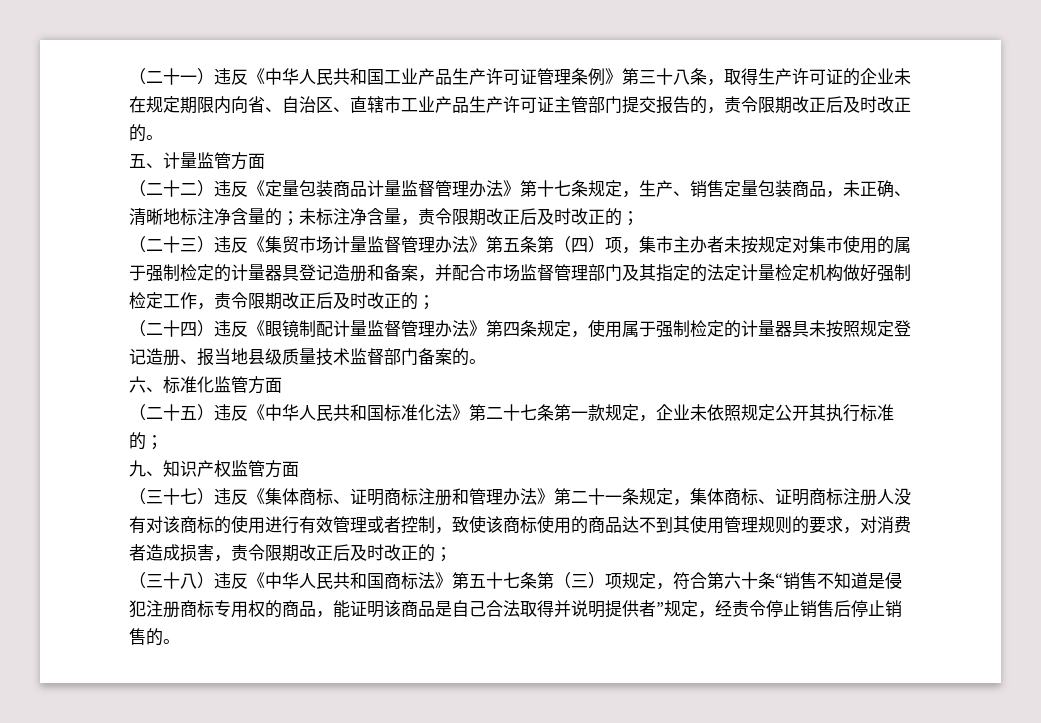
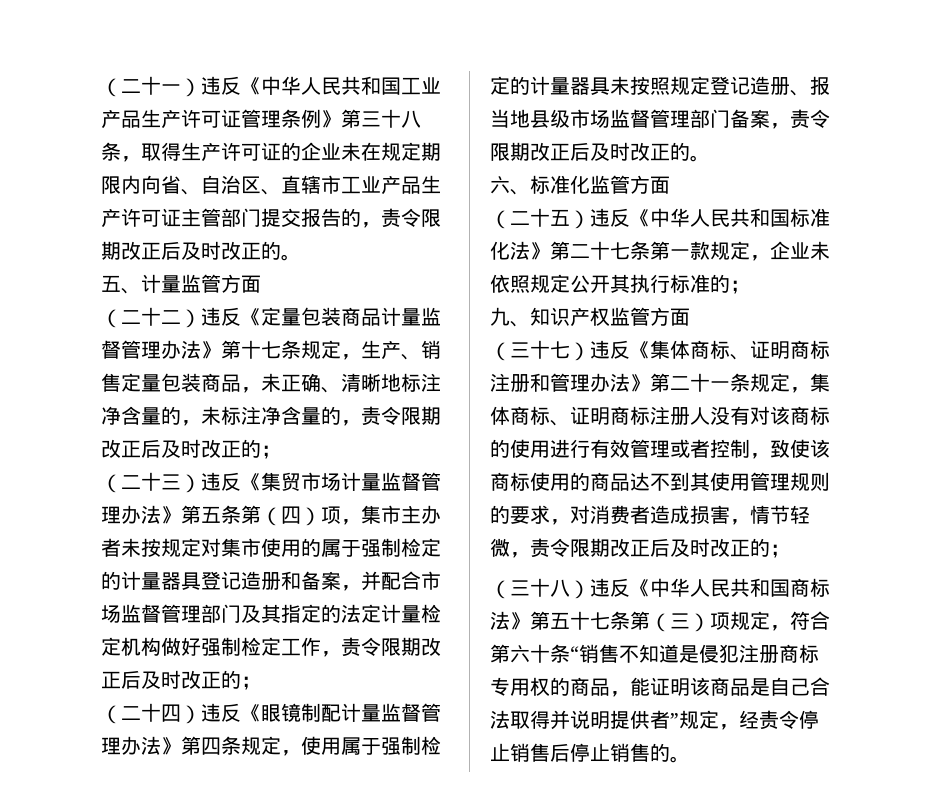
- （二十二）违反《定量包装商品计量监督管理办法》第十七条规定，生产、销售定量包装商品，未正确、清晰地标注净含量的；未标注净含量，责令限期改正后及时改正的；
+ （二十二）违反《定量包装商品计量监督管理办法》第十七条规定，生产、销售定量包装商品，未正确、清晰地标注净含量的，未标注净含量的，责令限期改正后及时改正的；
- （二十四）违反《眼镜制配计量监督管理办法》第四条规定，使用属于强制检定的计量器具未按照规定登记造册、报当地县级质量技术监督部门备案的。
+ （二十四）违反《眼镜制配计量监督管理办法》第四条规定，使用属于强制检定的计量器具未按照规定登记造册、报当地县级市场监督管理部门备案，责令限期改正后及时改正的。
- （三十七）违反《集体商标、证明商标注册和管理办法》第二十一条规定，集体商标、证明商标注册人没有对该商标的使用进行有效管理或者控制，致使该商标使用的商品达不到其使用管理规则的要求，对消费者造成损害，责令限期改正后及时改正的；
+ （三十七）违反《集体商标、证明商标注册和管理办法》第二十一条规定，集体商标、证明商标注册人没有对该商标的使用进行有效管理或者控制，致使该商标使用的商品达不到其使用管理规则的要求，对消费者造成损害，情节轻微，责令限期改正后及时改正的；

